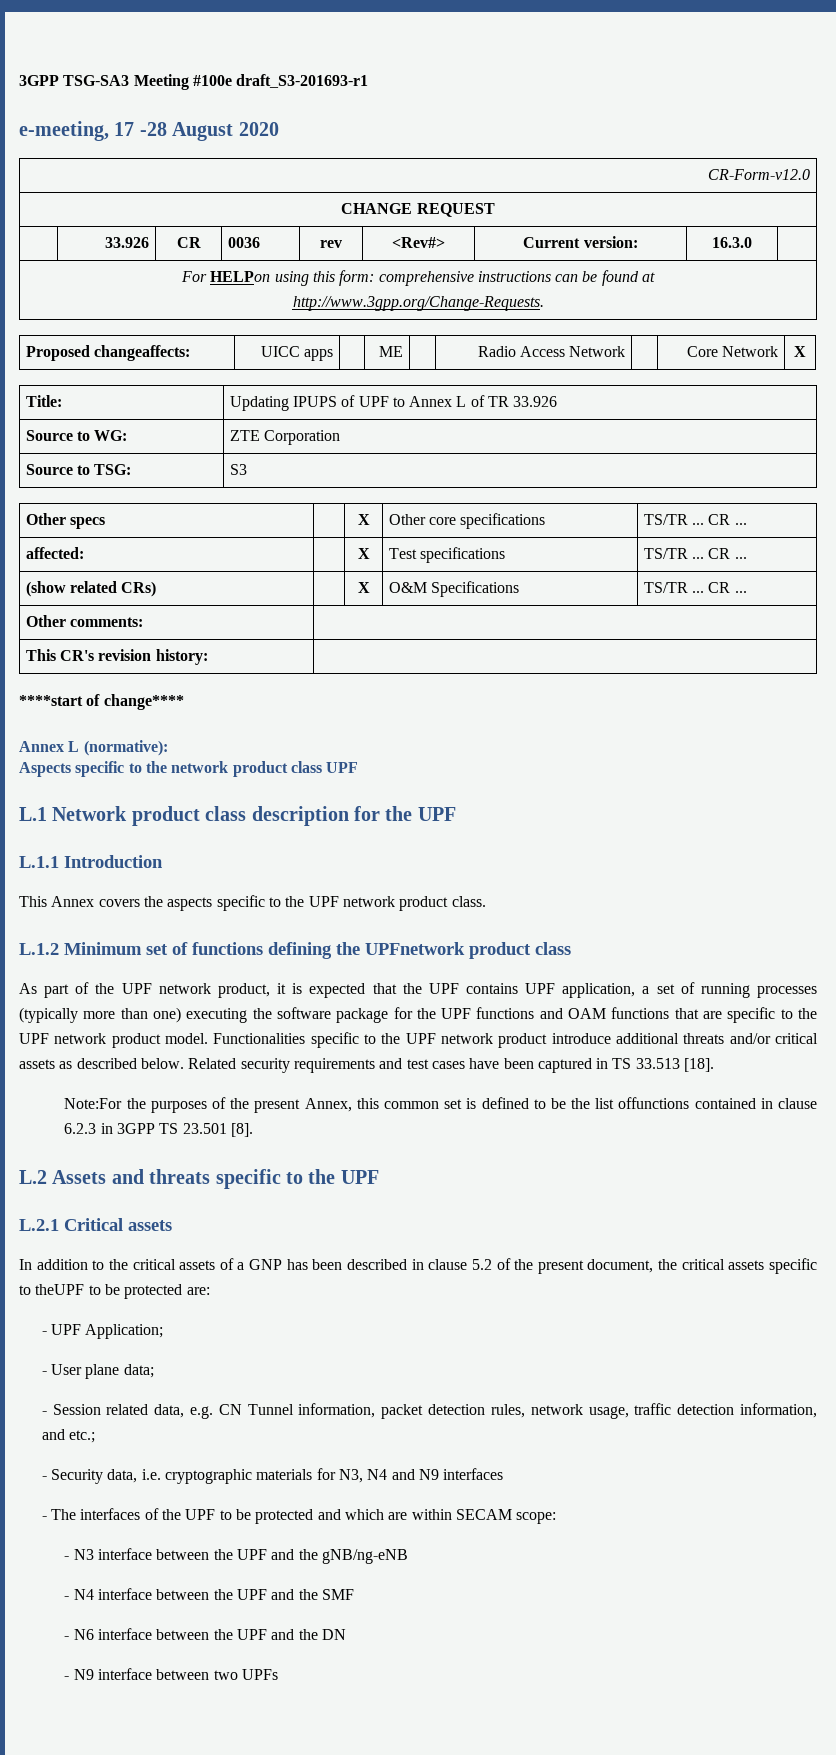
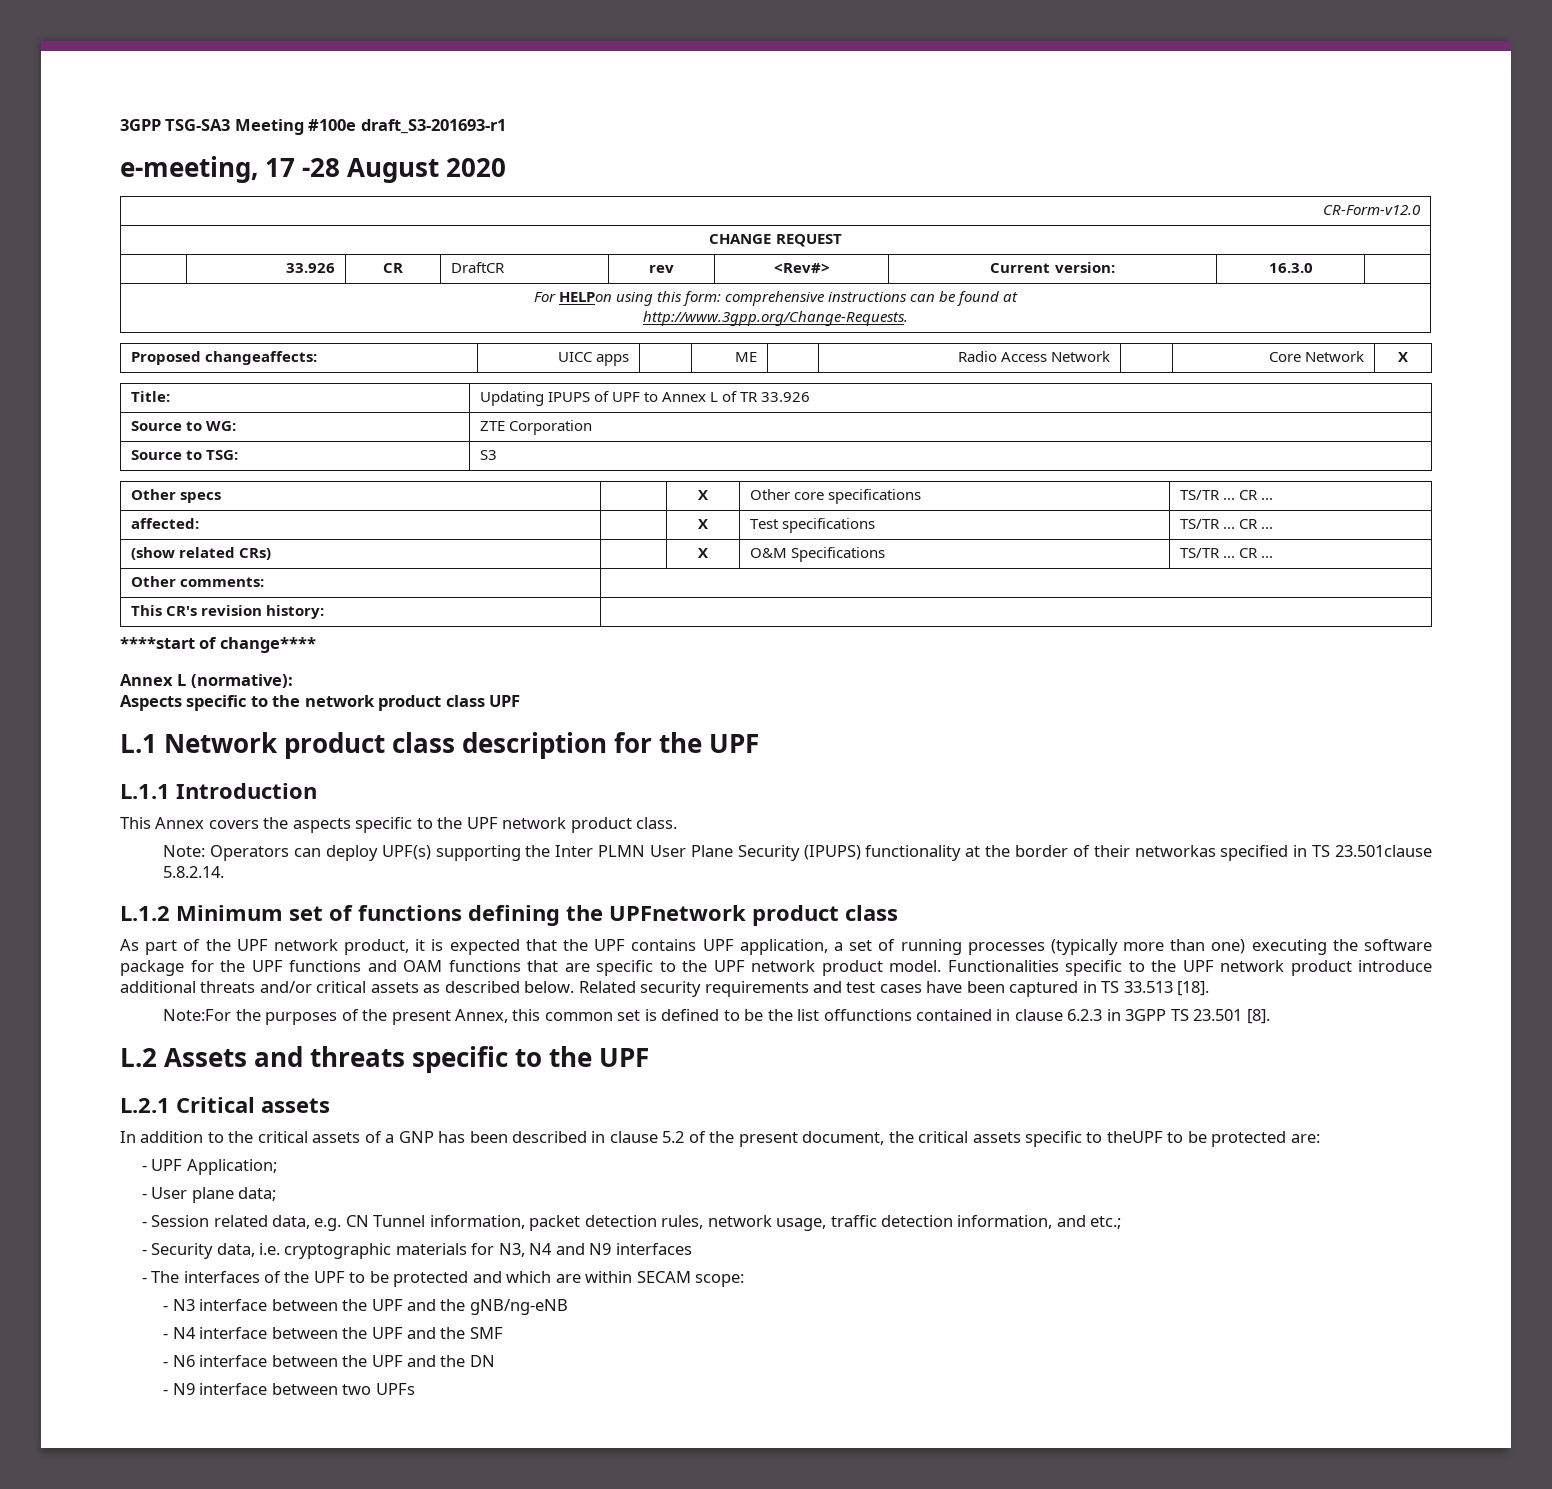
- | 33.926 | CR | 0036 | rev | <Rev#> | Current version: | 16.3.0 |
+ | 33.926 | CR | DraftCR | rev | <Rev#> | Current version: | 16.3.0 |
+ Note: Operators can deploy UPF(s) supporting the Inter PLMN User Plane Security (IPUPS) functionality at the border of their networkas specified in TS 23.501clause 5.8.2.14.

